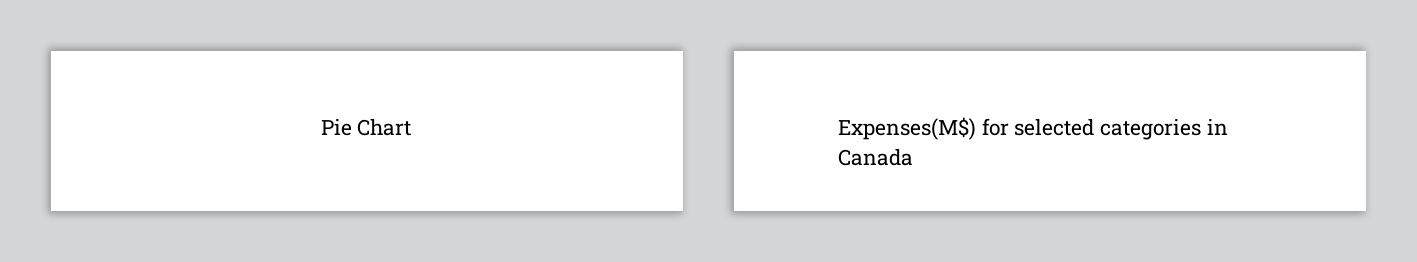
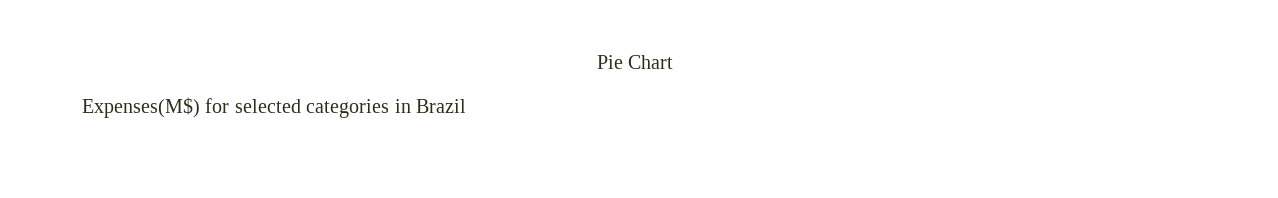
- Expenses(M$) for selected categories in Canada
+ Expenses(M$) for selected categories in Brazil

